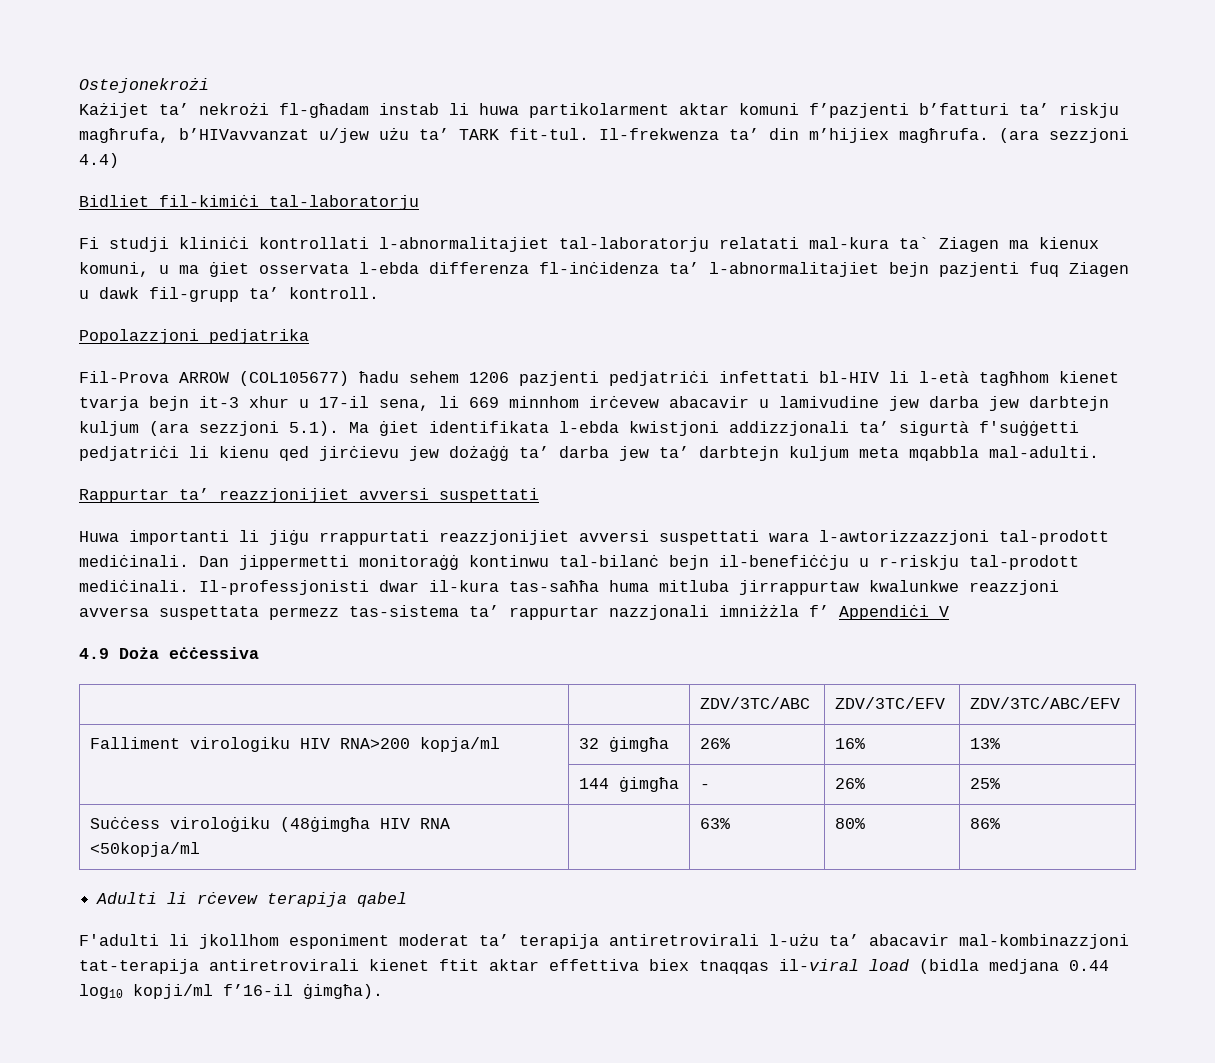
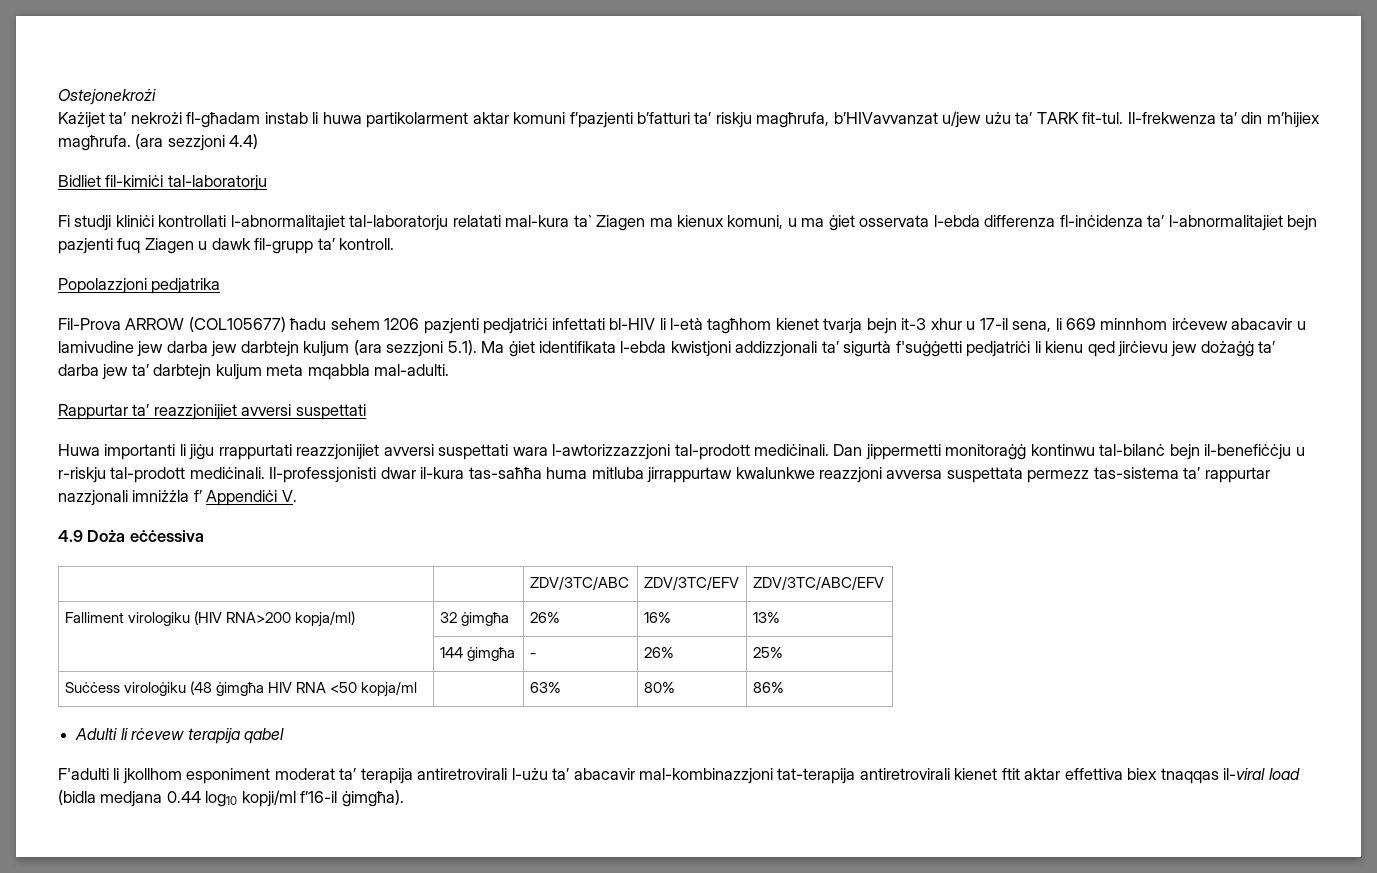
- Il-professjonisti dwar il-kura tas-saħħa huma mitluba jirrappurtaw kwalunkwe reazzjoni avversa suspettata permezz tas-sistema ta’ rappurtar nazzjonali imniżżla f’ Appendiċi V
+ Il-professjonisti dwar il-kura tas-saħħa huma mitluba jirrappurtaw kwalunkwe reazzjoni avversa suspettata permezz tas-sistema ta’ rappurtar nazzjonali imniżżla f’ Appendiċi V.
- Falliment virologiku HIV RNA>200 kopja/ml | 32 ġimgħa | 26% | 16% | 13%
+ Falliment virologiku (HIV RNA>200 kopja/ml) | 32 ġimgħa | 26% | 16% | 13%
- Suċċess viroloġiku (48ġimgħa HIV RNA <50kopja/ml | | 63% | 80% | 86%
+ Suċċess viroloġiku (48 ġimgħa HIV RNA <50 kopja/ml | | 63% | 80% | 86%

